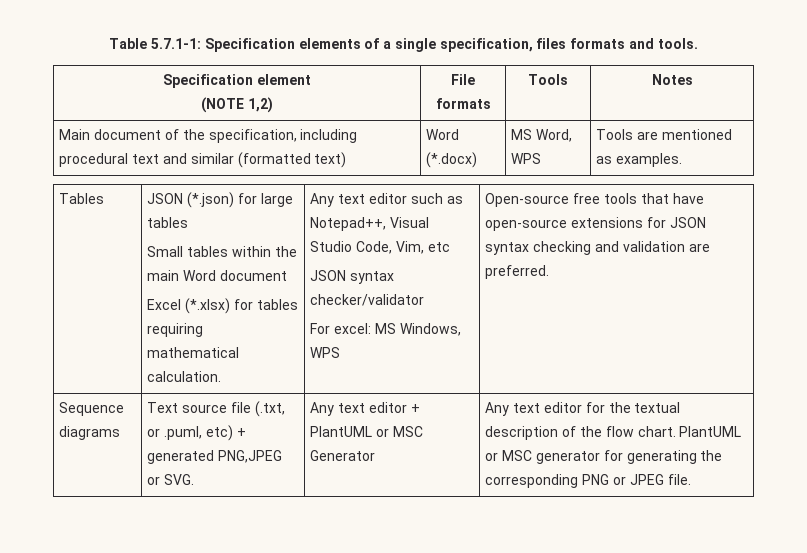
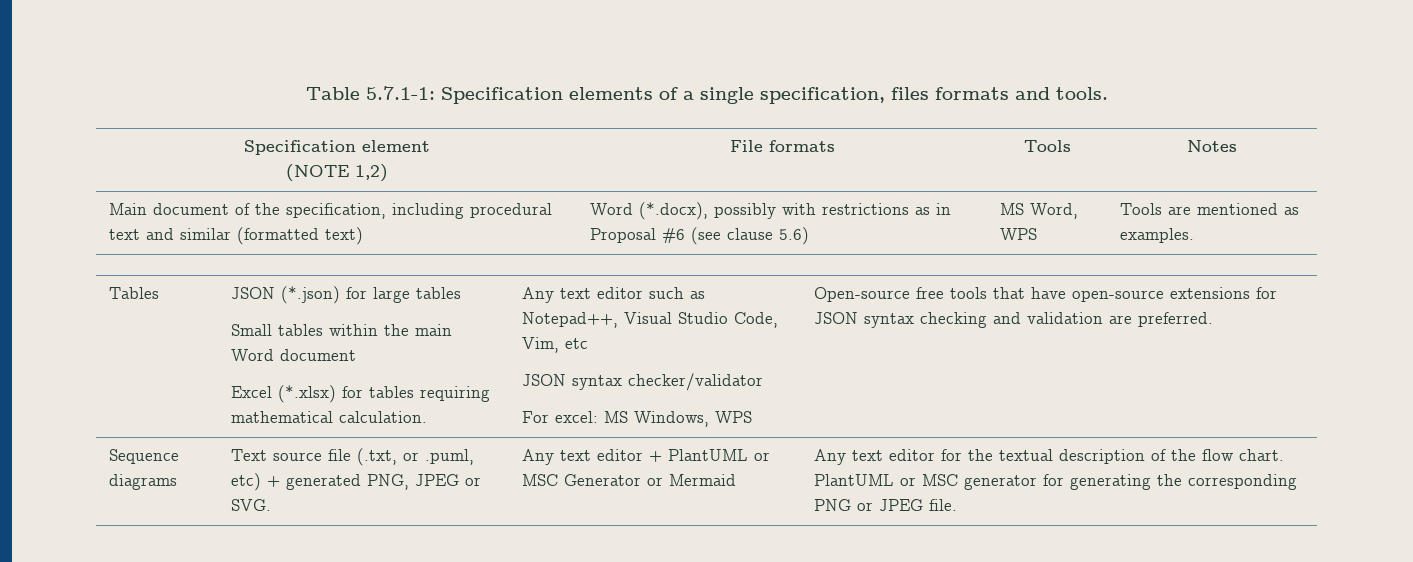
- Main document of the specification, including procedural text and similar (formatted text) | Word (*.docx) | MS Word, WPS | Tools are mentioned as examples.
+ Main document of the specification, including procedural text and similar (formatted text) | Word (*.docx), possibly with restrictions as in Proposal #6 (see clause 5.6) | MS Word, WPS | Tools are mentioned as examples.
- Text source file (.txt, or .puml, etc) + generated PNG,JPEG or SVG.
+ Text source file (.txt, or .puml, etc) + generated PNG, JPEG or SVG.
- Any text editor + PlantUML or MSC Generator
+ Any text editor + PlantUML or MSC Generator or Mermaid

